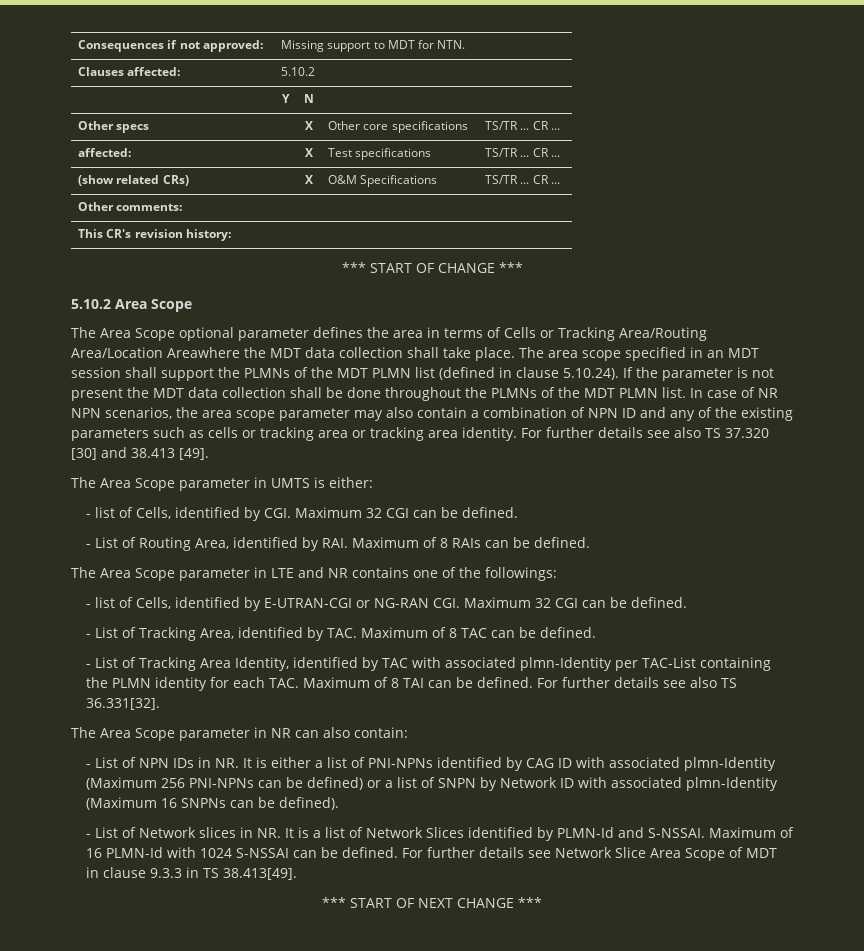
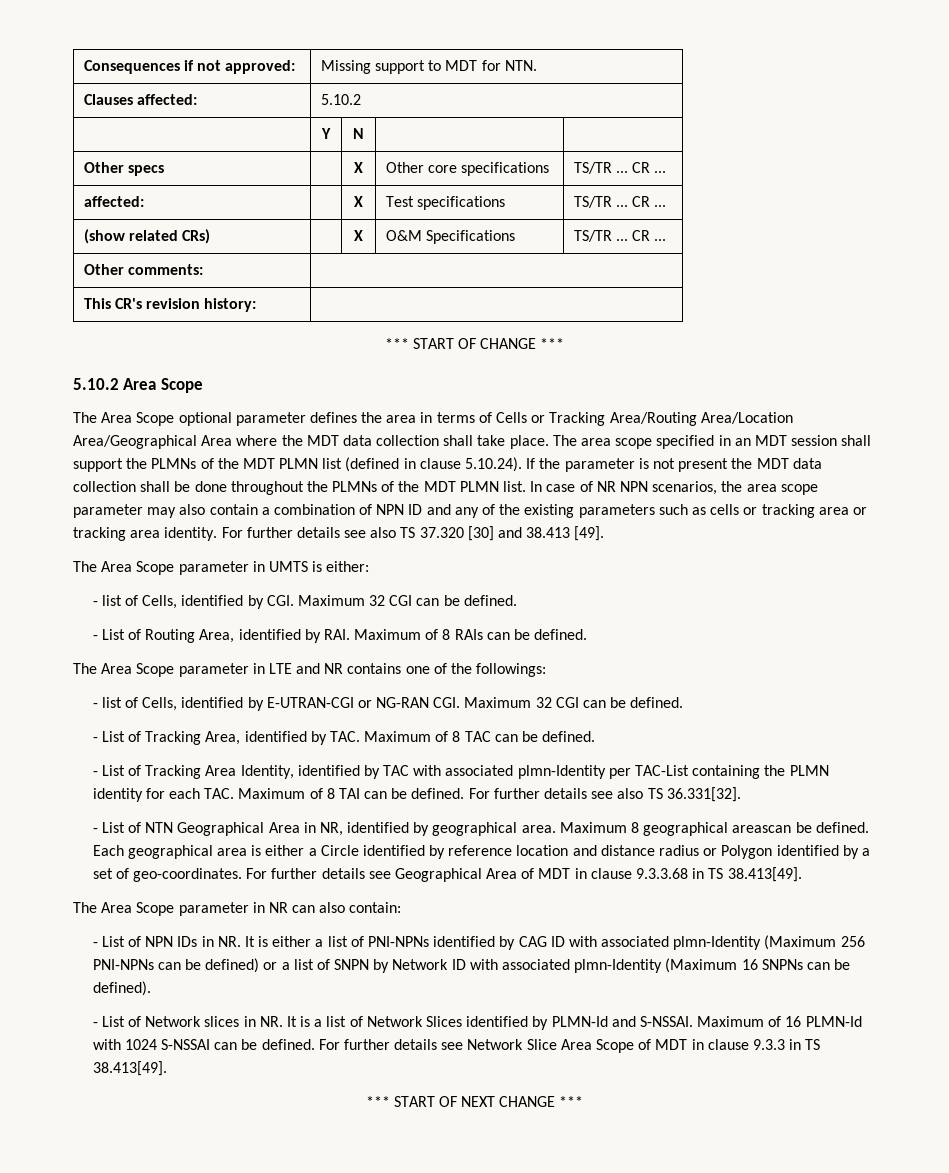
- The Area Scope optional parameter defines the area in terms of Cells or Tracking Area/Routing Area/Location Areawhere the MDT data collection shall take place.
+ The Area Scope optional parameter defines the area in terms of Cells or Tracking Area/Routing Area/Location Area/Geographical Area where the MDT data collection shall take place.
+ - List of NTN Geographical Area in NR, identified by geographical area. Maximum 8 geographical areascan be defined. Each geographical area is either a Circle identified by reference location and distance radius or Polygon identified by a set of geo-coordinates. For further details see Geographical Area of MDT in clause 9.3.3.68 in TS 38.413[49].

